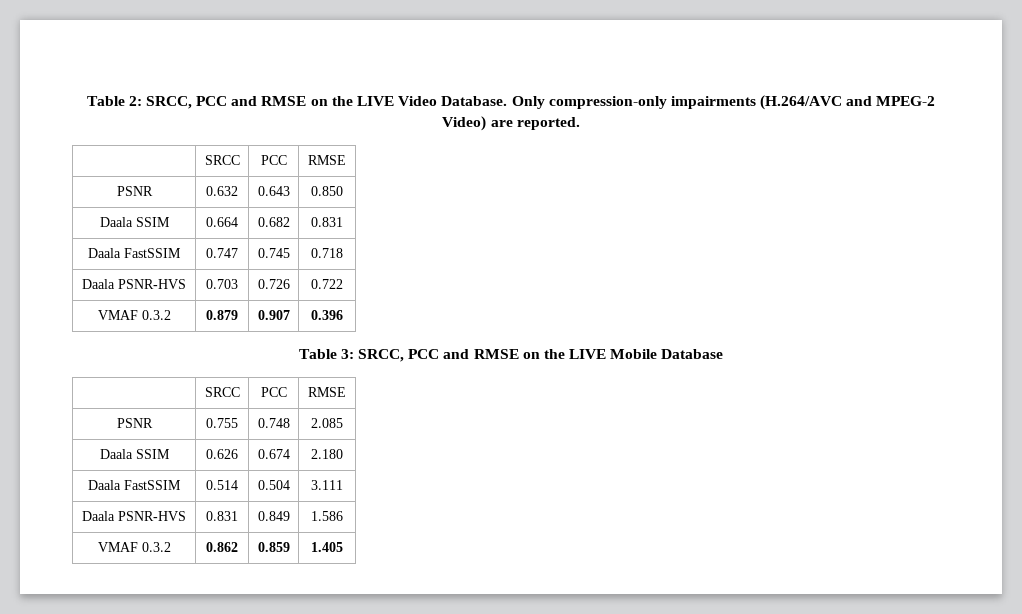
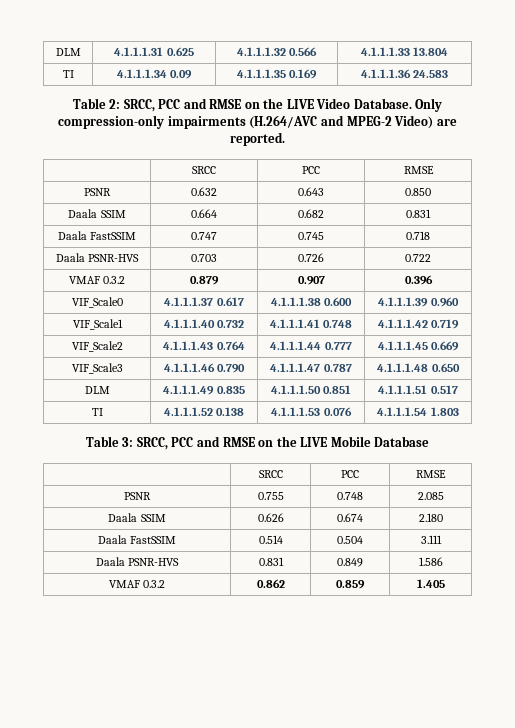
+ DLM | 4.1.1.1.31 0.625 | 4.1.1.1.32 0.566 | 4.1.1.1.33 13.804
+ TI | 4.1.1.1.34 0.09 | 4.1.1.1.35 0.169 | 4.1.1.1.36 24.583
+ VIF_Scale0 | 4.1.1.1.37 0.617 | 4.1.1.1.38 0.600 | 4.1.1.1.39 0.960
+ VIF_Scale1 | 4.1.1.1.40 0.732 | 4.1.1.1.41 0.748 | 4.1.1.1.42 0.719
+ VIF_Scale2 | 4.1.1.1.43 0.764 | 4.1.1.1.44 0.777 | 4.1.1.1.45 0.669
+ VIF_Scale3 | 4.1.1.1.46 0.790 | 4.1.1.1.47 0.787 | 4.1.1.1.48 0.650
+ DLM | 4.1.1.1.49 0.835 | 4.1.1.1.50 0.851 | 4.1.1.1.51 0.517
+ TI | 4.1.1.1.52 0.138 | 4.1.1.1.53 0.076 | 4.1.1.1.54 1.803

